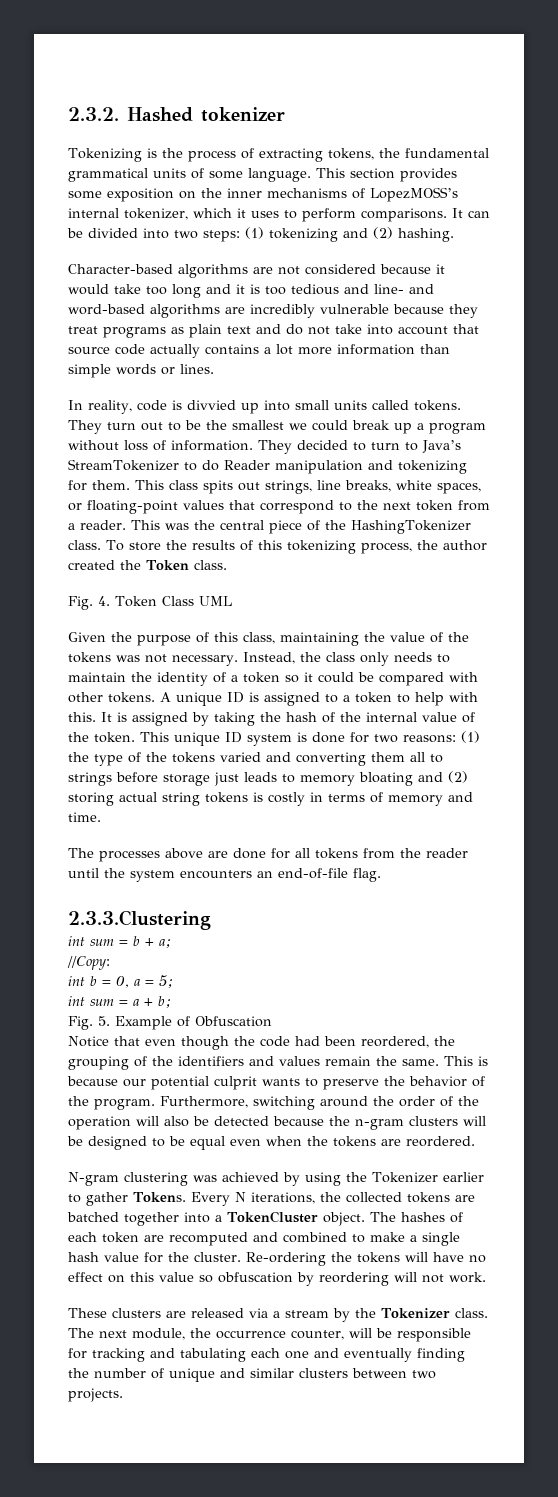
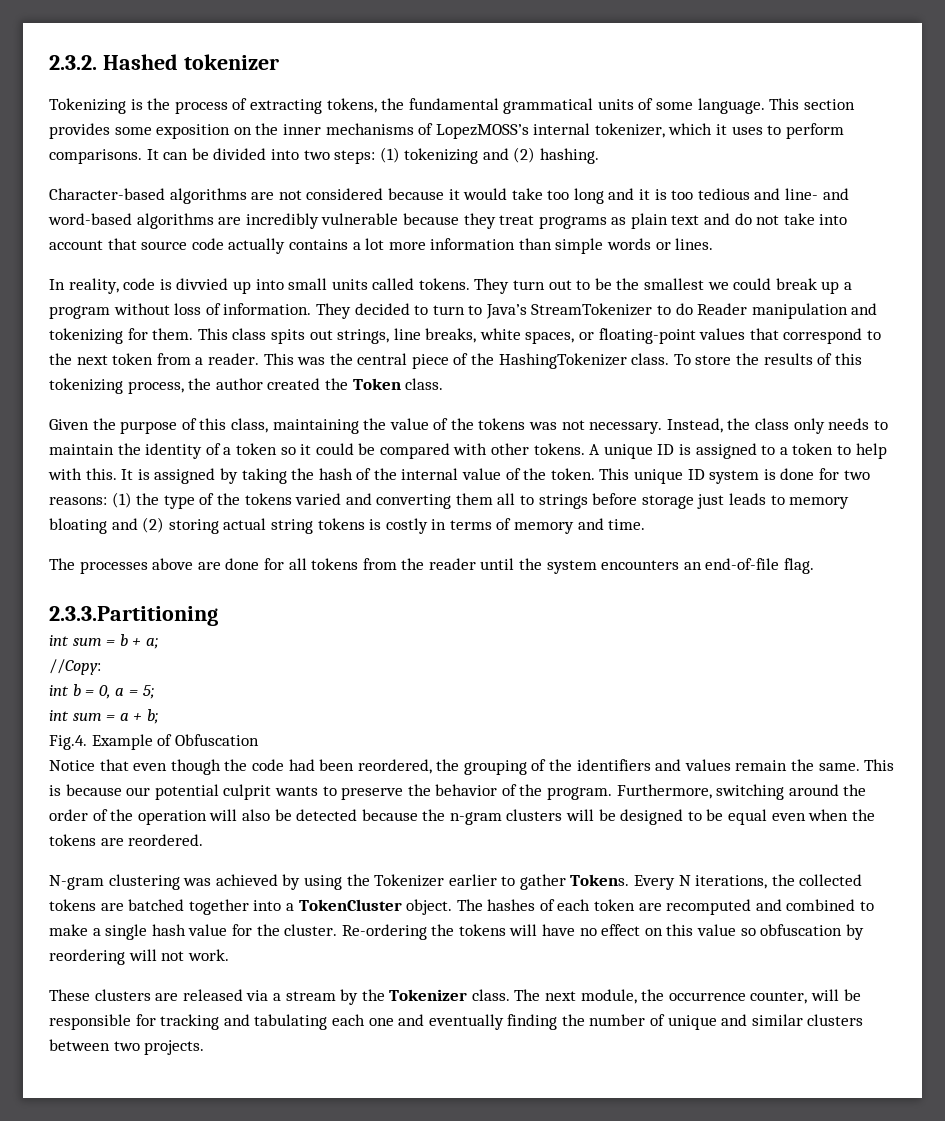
- Fig. 4. Token Class UML
- 2.3.3.Clustering
+ 2.3.3.Partitioning
- Fig. 5. Example of Obfuscation
+ Fig.4. Example of Obfuscation

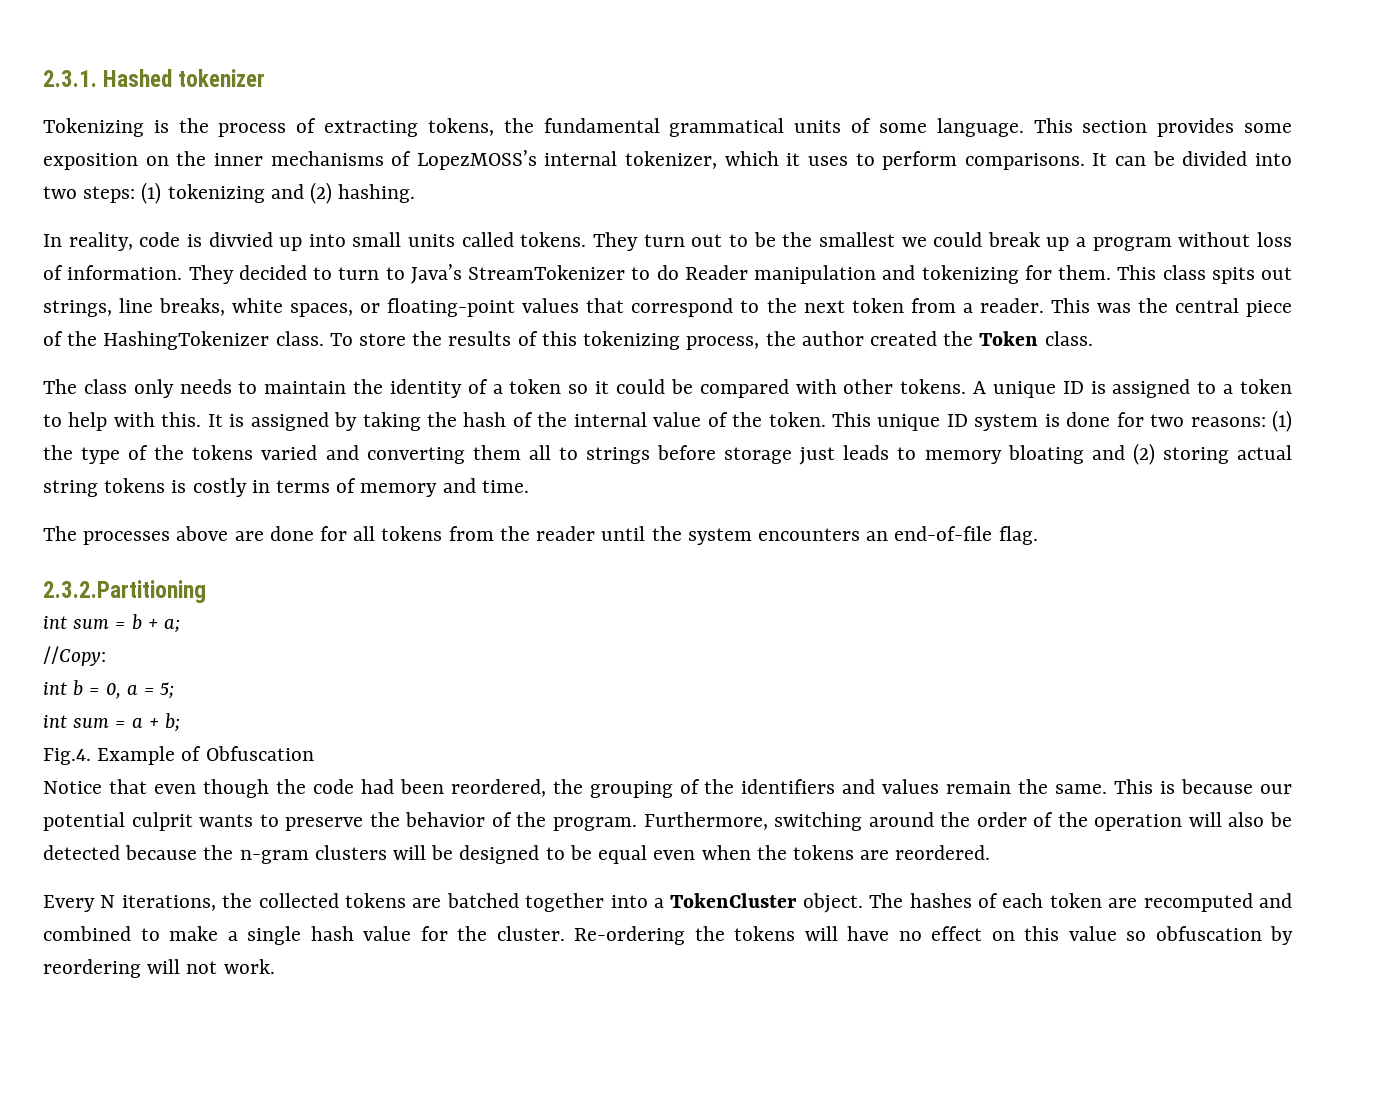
- 2.3.2. Hashed tokenizer
+ 2.3.1. Hashed tokenizer
- Character-based algorithms are not considered because it would take too long and it is too tedious and line- and word-based algorithms are incredibly vulnerable because they treat programs as plain text and do not take into account that source code actually contains a lot more information than simple words or lines.
- Given the purpose of this class, maintaining the value of the tokens was not necessary. Instead, the class only needs to maintain the identity of a token so it could be compared with other tokens.
+ The class only needs to maintain the identity of a token so it could be compared with other tokens.
- 2.3.3.Partitioning
+ 2.3.2.Partitioning
- N-gram clustering was achieved by using the Tokenizer earlier to gather Tokens.
- These clusters are released via a stream by the Tokenizer class. The next module, the occurrence counter, will be responsible for tracking and tabulating each one and eventually finding the number of unique and similar clusters between two projects.

